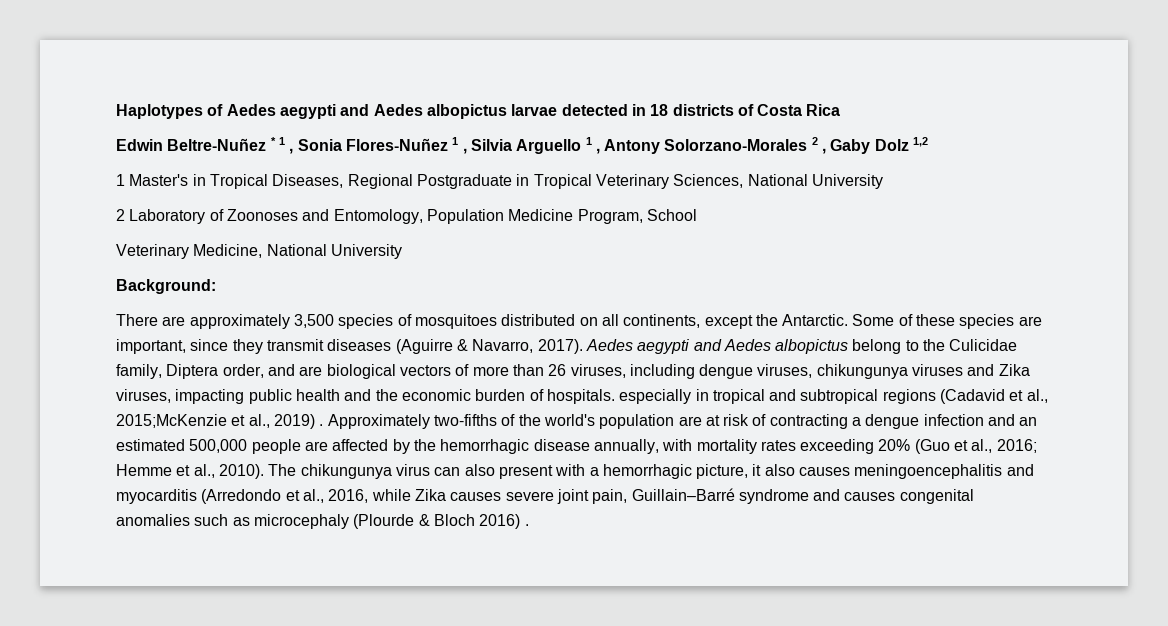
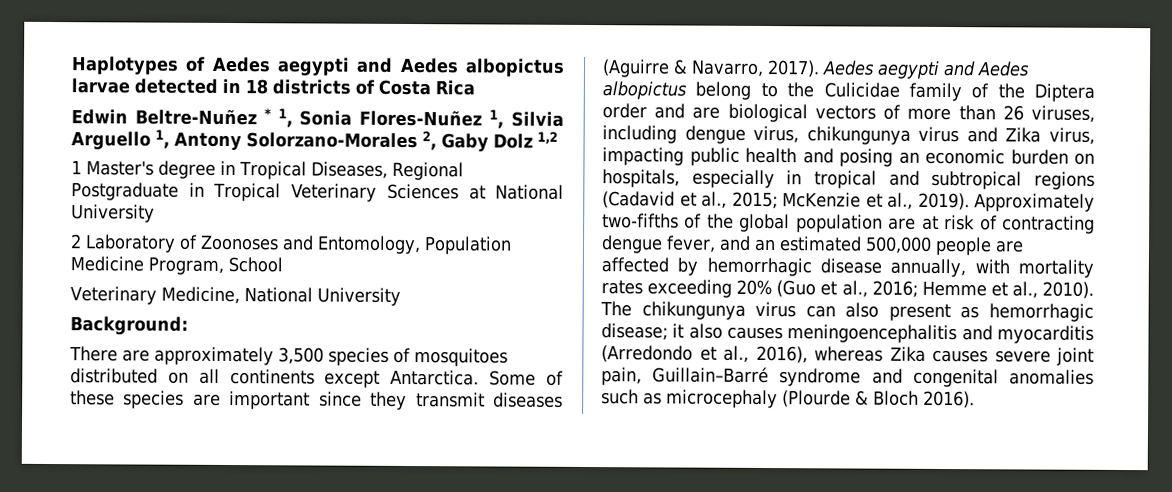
- Edwin Beltre-Nuñez * 1 , Sonia Flores-Nuñez 1 , Silvia Arguello 1 , Antony Solorzano-Morales 2 , Gaby Dolz 1,2
+ Edwin Beltre-Nuñez * 1, Sonia Flores-Nuñez 1, Silvia Arguello 1, Antony Solorzano-Morales 2, Gaby Dolz 1,2
- 1 Master's in Tropical Diseases, Regional Postgraduate in Tropical Veterinary Sciences, National University
+ 1 Master's degree in Tropical Diseases, Regional Postgraduate in Tropical Veterinary Sciences at National University
- There are approximately 3,500 species of mosquitoes distributed on all continents, except the Antarctic.
+ There are approximately 3,500 species of mosquitoes distributed on all continents except Antarctica.
- Some of these species are important, since they transmit diseases (Aguirre & Navarro, 2017).
+ Some of these species are important since they transmit diseases (Aguirre & Navarro, 2017).
- Aedes aegypti and Aedes albopictus belong to the Culicidae family, Diptera order, and are biological vectors of more than 26 viruses, including dengue viruses, chikungunya viruses and Zika viruses, impacting public health and the economic burden of hospitals. especially in tropical and subtropical regions (Cadavid et al., 2015;McKenzie et al., 2019) .
+ Aedes aegypti and Aedes albopictus belong to the Culicidae family of the Diptera order and are biological vectors of more than 26 viruses, including dengue virus, chikungunya virus and Zika virus, impacting public health and posing an economic burden on hospitals, especially in tropical and subtropical regions (Cadavid et al., 2015; McKenzie et al., 2019).
- Approximately two-fifths of the world's population are at risk of contracting a dengue infection and an estimated 500,000 people are affected by the hemorrhagic disease annually, with mortality rates exceeding 20% (Guo et al., 2016; Hemme et al., 2010).
+ Approximately two-fifths of the global population are at risk of contracting dengue fever, and an estimated 500,000 people are affected by hemorrhagic disease annually, with mortality rates exceeding 20% (Guo et al., 2016; Hemme et al., 2010).
- The chikungunya virus can also present with a hemorrhagic picture, it also causes meningoencephalitis and myocarditis (Arredondo et al., 2016, while Zika causes severe joint pain, Guillain–Barré syndrome and causes congenital anomalies such as microcephaly (Plourde & Bloch 2016) .
+ The chikungunya virus can also present as hemorrhagic disease; it also causes meningoencephalitis and myocarditis (Arredondo et al., 2016), whereas Zika causes severe joint pain, Guillain–Barré syndrome and congenital anomalies such as microcephaly (Plourde & Bloch 2016).

